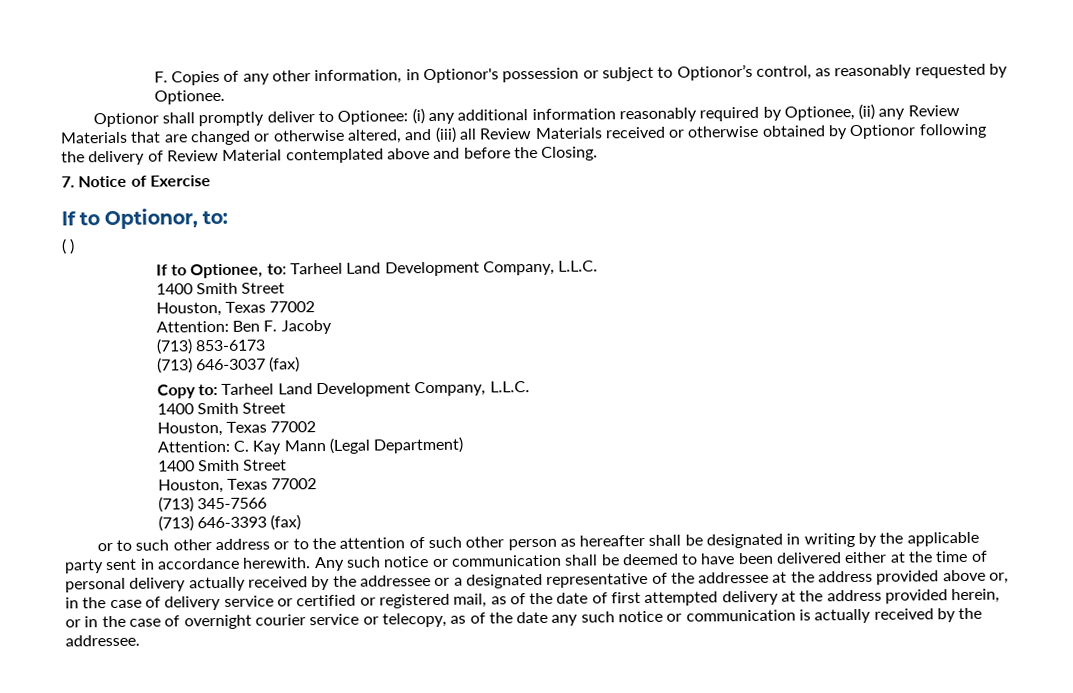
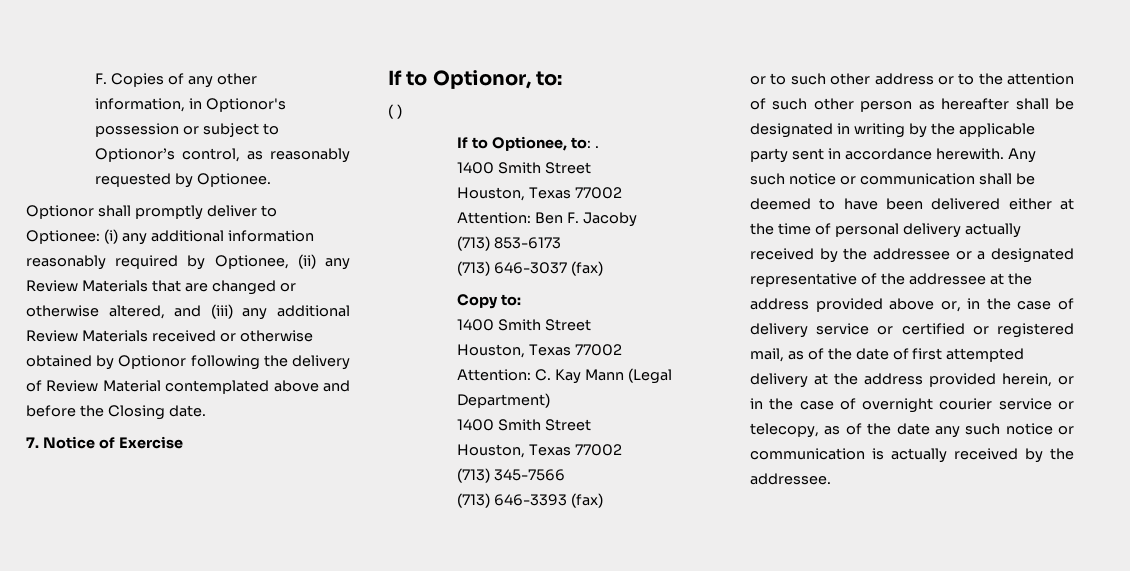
- Optionor shall promptly deliver to Optionee: (i) any additional information reasonably required by Optionee, (ii) any Review Materials that are changed or otherwise altered, and (iii) all Review Materials received or otherwise obtained by Optionor following the delivery of Review Material contemplated above and before the Closing.
+ Optionor shall promptly deliver to Optionee: (i) any additional information reasonably required by Optionee, (ii) any Review Materials that are changed or otherwise altered, and (iii) any additional Review Materials received or otherwise obtained by Optionor following the delivery of Review Material contemplated above and before the Closing date.
- If to Optionee, to: Tarheel Land Development Company, L.L.C.
+ If to Optionee, to: .
- Copy to: Tarheel Land Development Company, L.L.C.
+ Copy to:

